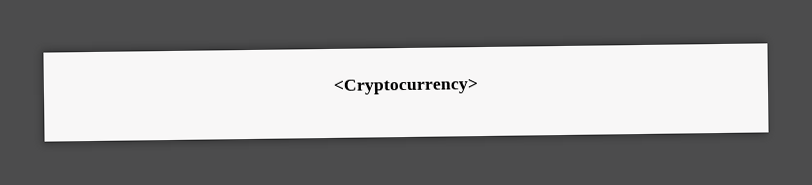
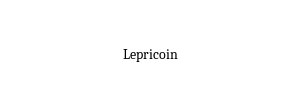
- <Cryptocurrency>
+ Lepricoin

